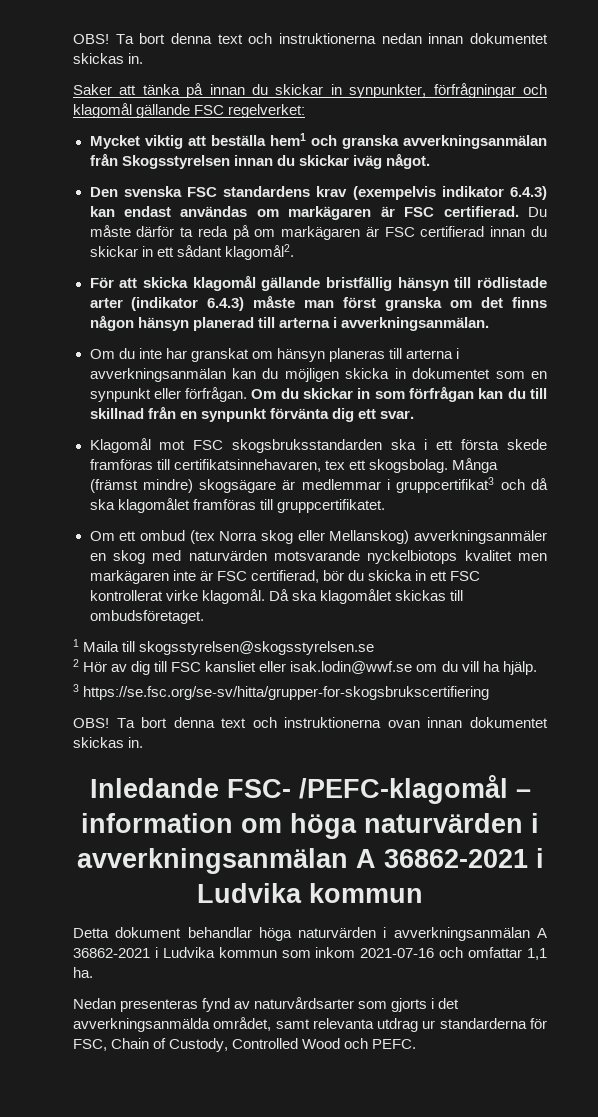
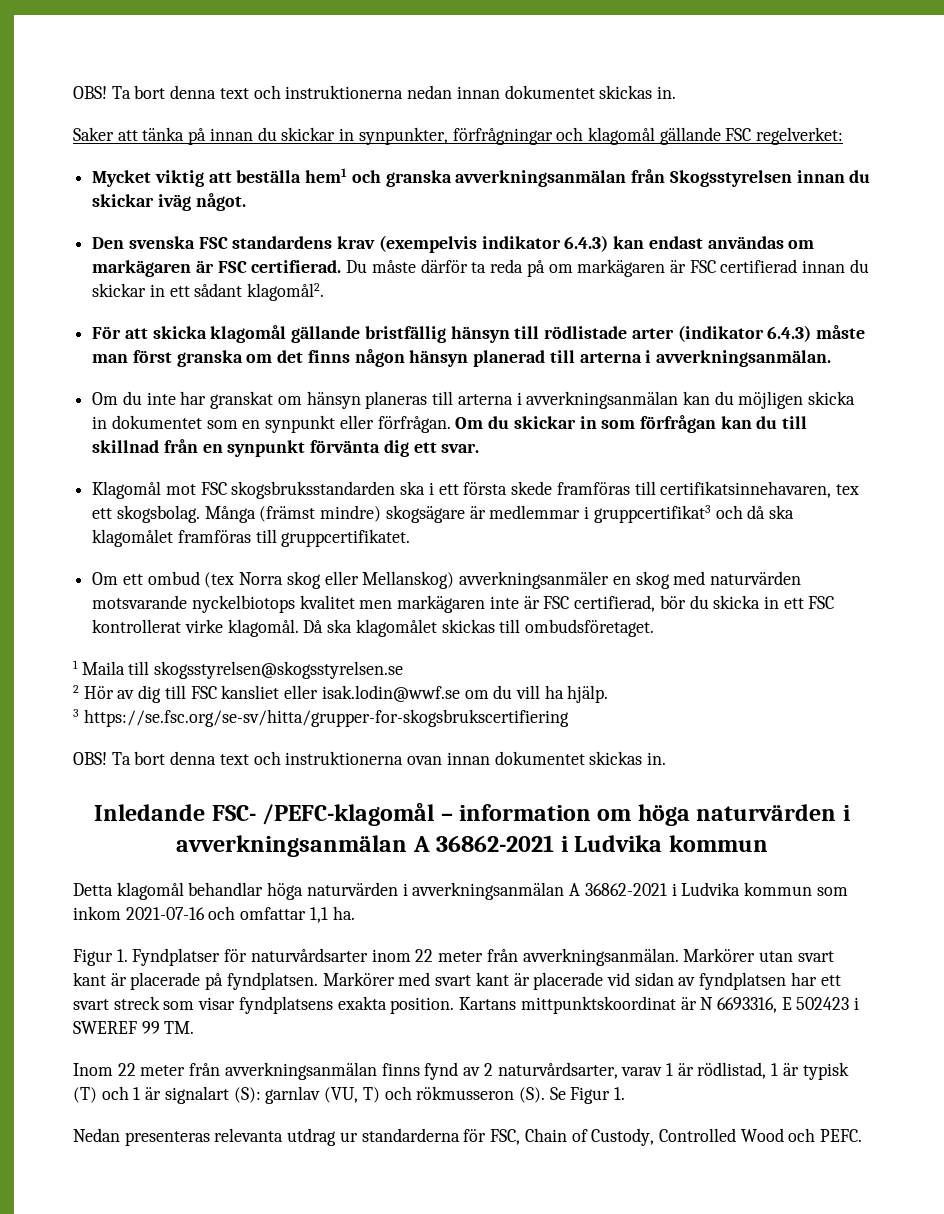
- Detta dokument behandlar höga naturvärden i avverkningsanmälan A 36862-2021 i Ludvika kommun som inkom 2021-07-16 och omfattar 1,1 ha.
+ Detta klagomål behandlar höga naturvärden i avverkningsanmälan A 36862-2021 i Ludvika kommun som inkom 2021-07-16 och omfattar 1,1 ha.
- Nedan presenteras fynd av naturvårdsarter som gjorts i det avverkningsanmälda området, samt relevanta utdrag ur standarderna för FSC, Chain of Custody, Controlled Wood och PEFC.
+ Figur 1. Fyndplatser för naturvårdsarter inom 22 meter från avverkningsanmälan. Markörer utan svart kant är placerade på fyndplatsen. Markörer med svart kant är placerade vid sidan av fyndplatsen har ett svart streck som visar fyndplatsens exakta position. Kartans mittpunktskoordinat är N 6693316, E 502423 i SWEREF 99 TM.
+ Inom 22 meter från avverkningsanmälan finns fynd av 2 naturvårdsarter, varav 1 är rödlistad, 1 är typisk (T) och 1 är signalart (S): garnlav (VU, T) och rökmusseron (S). Se Figur 1.
+ Nedan presenteras relevanta utdrag ur standarderna för FSC, Chain of Custody, Controlled Wood och PEFC.

